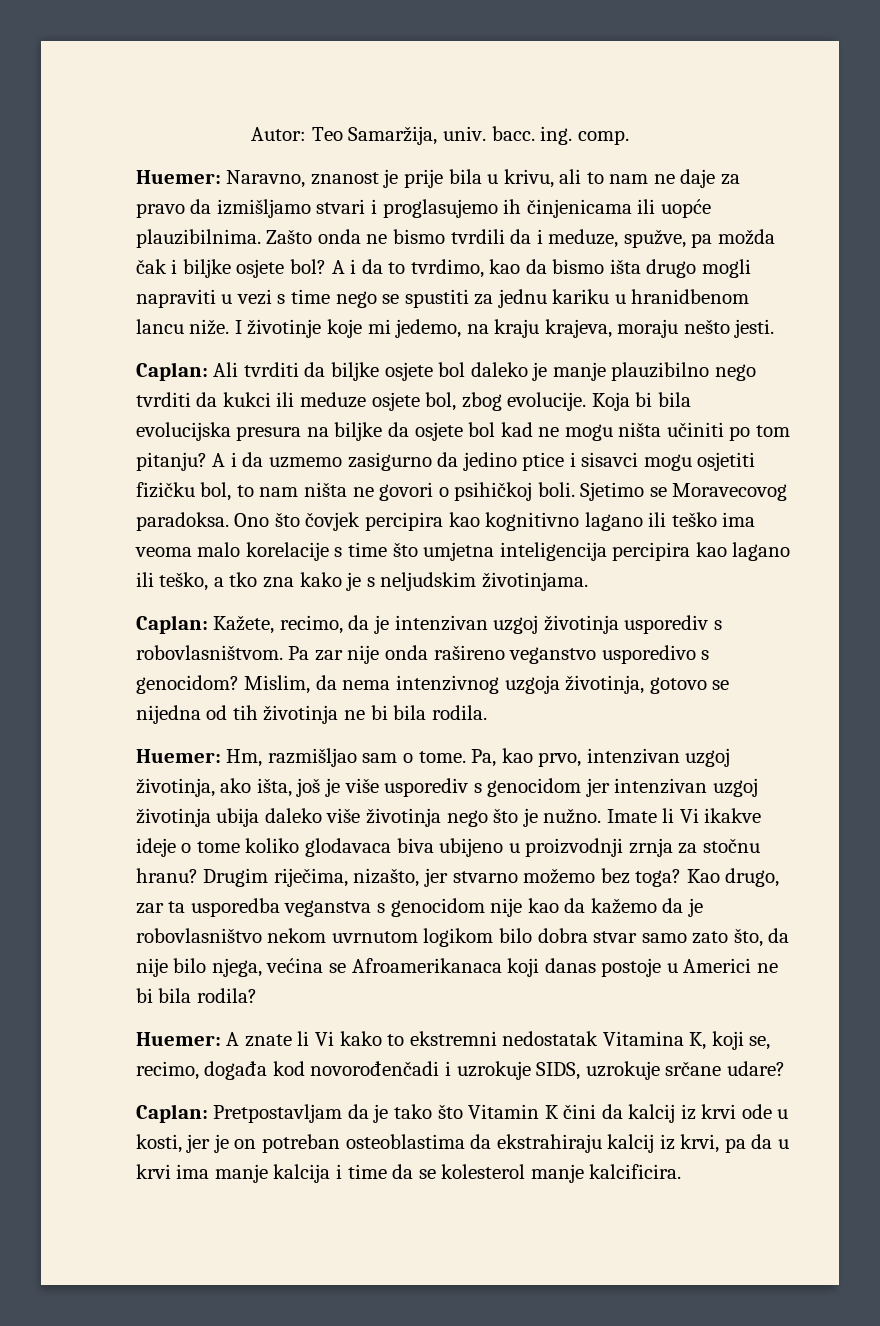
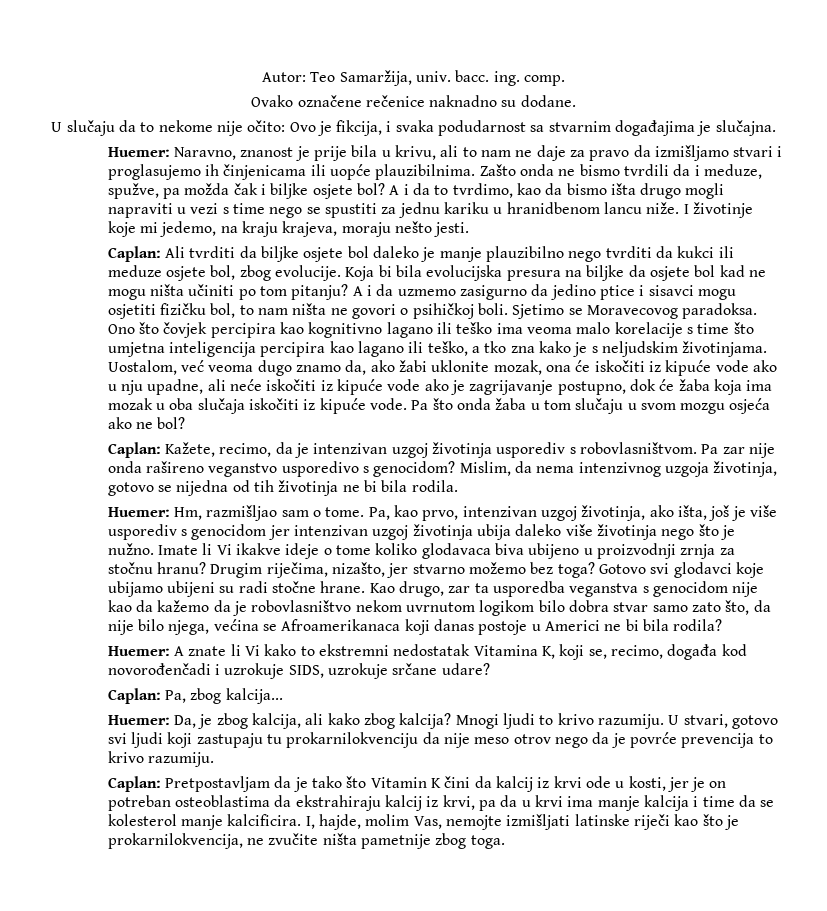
+ Ovako označene rečenice naknadno su dodane.
+ U slučaju da to nekome nije očito: Ovo je fikcija, i svaka podudarnost sa stvarnim događajima je slučajna.
+ Uostalom, već veoma dugo znamo da, ako žabi uklonite mozak, ona će iskočiti iz kipuće vode ako u nju upadne, ali neće iskočiti iz kipuće vode ako je zagrijavanje postupno, dok će žaba koja ima mozak u oba slučaja iskočiti iz kipuće vode. Pa što onda žaba u tom slučaju u svom mozgu osjeća ako ne bol?
+ Gotovo svi glodavci koje ubijamo ubijeni su radi stočne hrane.
+ Caplan: Pa, zbog kalcija...
+ Huemer: Da, je zbog kalcija, ali kako zbog kalcija? Mnogi ljudi to krivo razumiju. U stvari, gotovo svi ljudi koji zastupaju tu prokarnilokvenciju da nije meso otrov nego da je povrće prevencija to krivo razumiju.
+ I, hajde, molim Vas, nemojte izmišljati latinske riječi kao što je prokarnilokvencija, ne zvučite ništa pametnije zbog toga.

